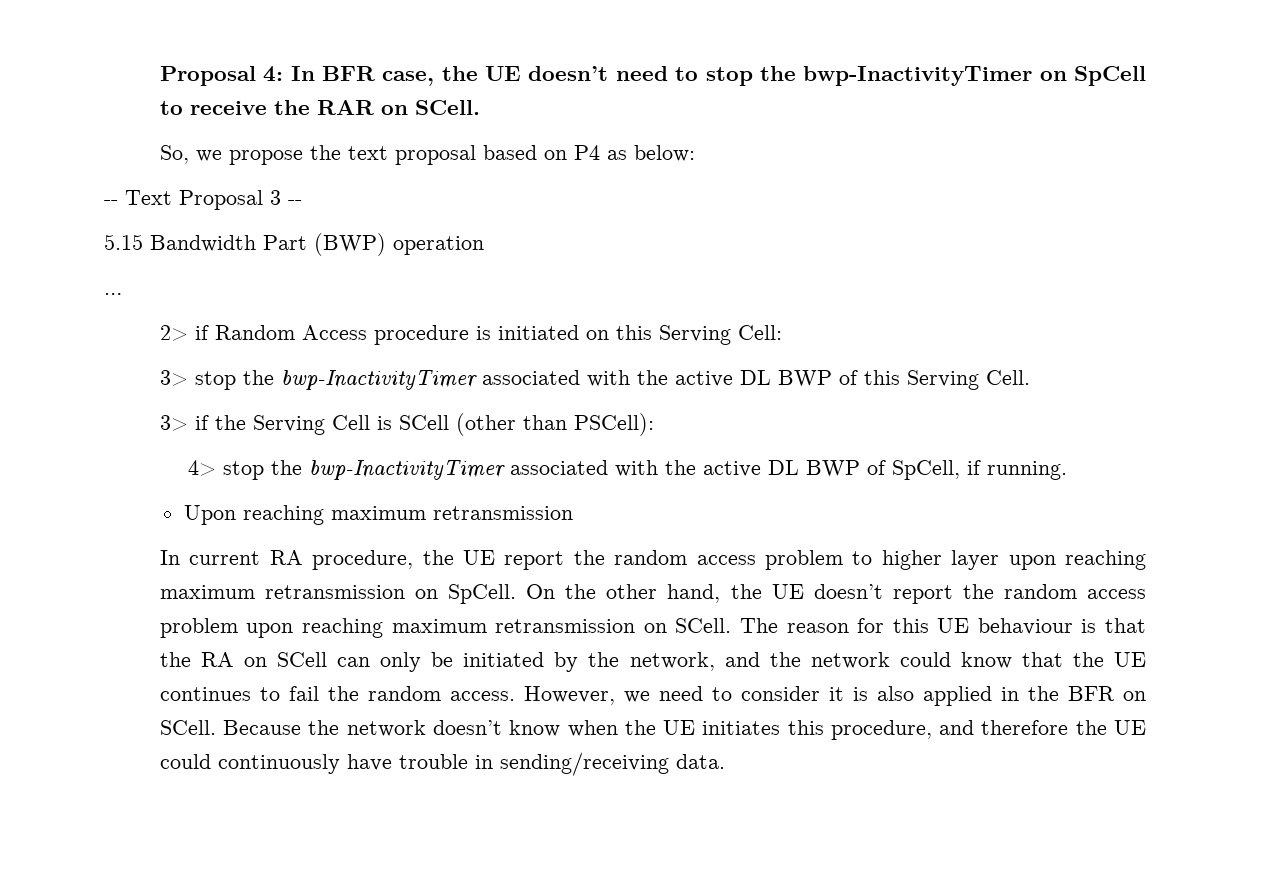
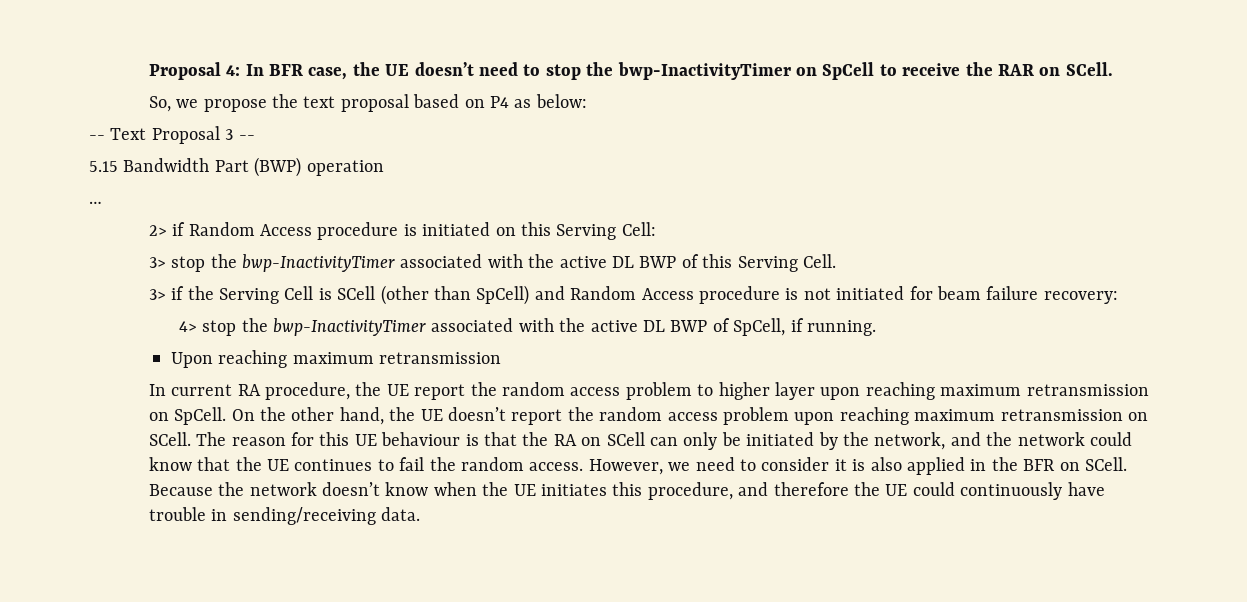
- 3> if the Serving Cell is SCell (other than PSCell):
+ 3> if the Serving Cell is SCell (other than SpCell) and Random Access procedure is not initiated for beam failure recovery:

